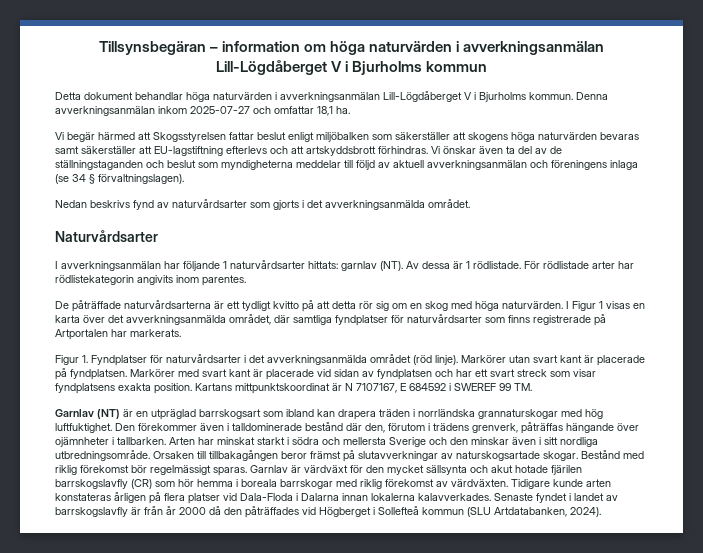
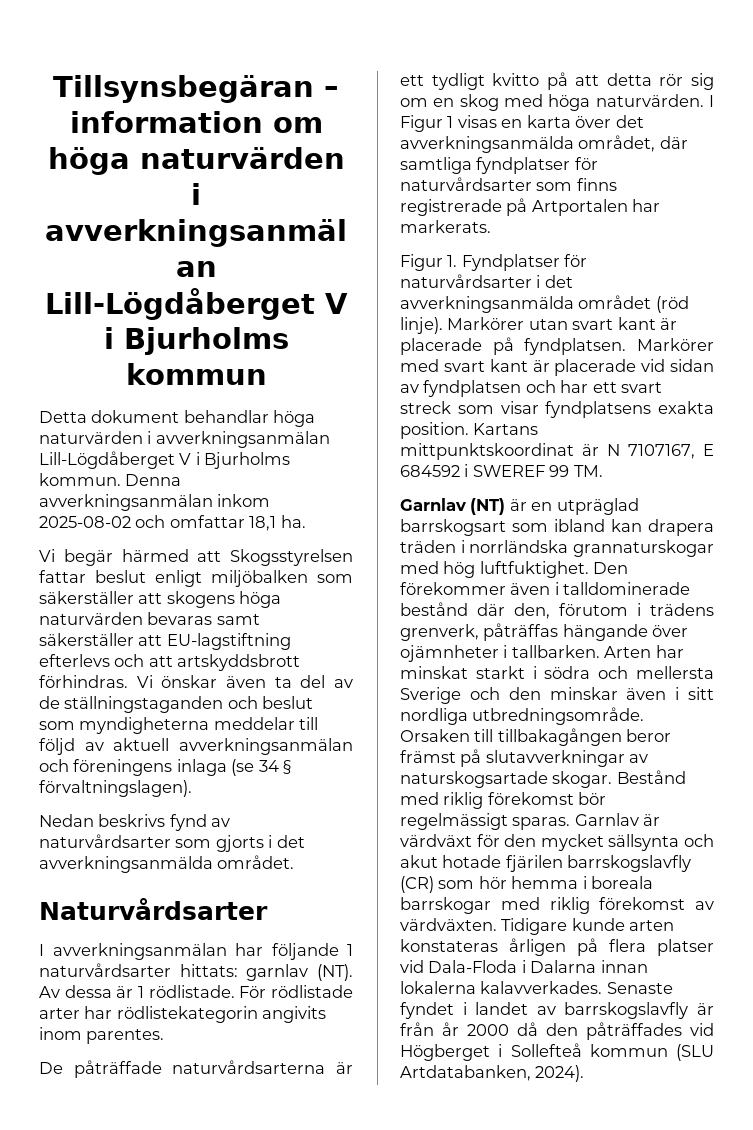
- Denna avverkningsanmälan inkom 2025-07-27 och omfattar 18,1 ha.
+ Denna avverkningsanmälan inkom 2025-08-02 och omfattar 18,1 ha.

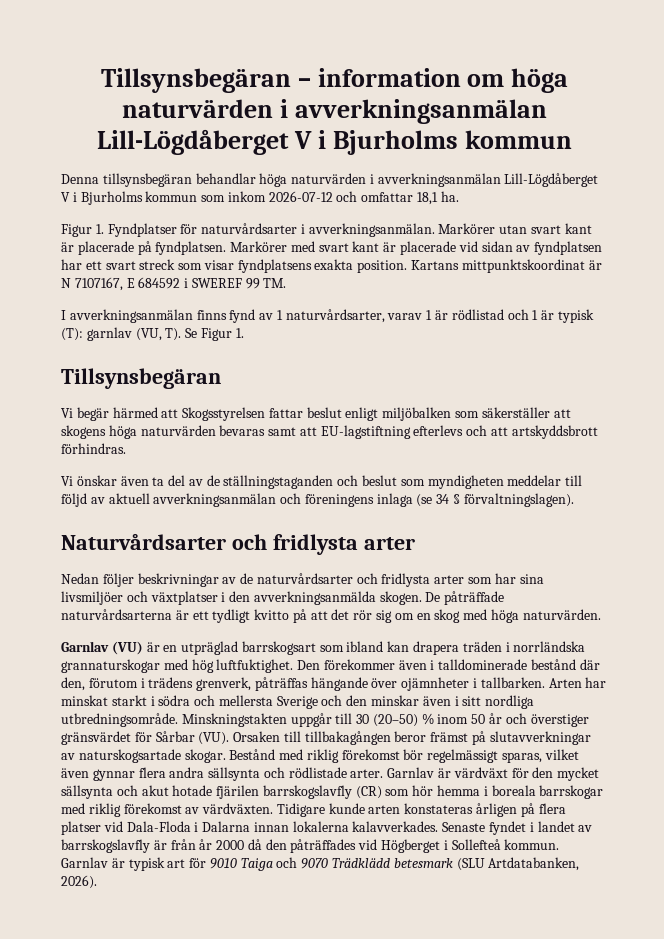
- Detta dokument behandlar höga naturvärden i avverkningsanmälan Lill-Lögdåberget V i Bjurholms kommun. Denna avverkningsanmälan inkom 2025-08-02 och omfattar 18,1 ha.
+ Denna tillsynsbegäran behandlar höga naturvärden i avverkningsanmälan Lill-Lögdåberget V i Bjurholms kommun som inkom 2026-07-12 och omfattar 18,1 ha.
- Vi begär härmed att Skogsstyrelsen fattar beslut enligt miljöbalken som säkerställer att skogens höga naturvärden bevaras samt säkerställer att EU-lagstiftning efterlevs och att artskyddsbrott förhindras. Vi önskar även ta del av de ställningstaganden och beslut som myndigheterna meddelar till följd av aktuell avverkningsanmälan och föreningens inlaga (se 34 § förvaltningslagen).
- Nedan beskrivs fynd av naturvårdsarter som gjorts i det avverkningsanmälda området.
- Naturvårdsarter
- I avverkningsanmälan har följande 1 naturvårdsarter hittats: garnlav (NT). Av dessa är 1 rödlistade. För rödlistade arter har rödlistekategorin angivits inom parentes.
- De påträffade naturvårdsarterna är ett tydligt kvitto på att detta rör sig om en skog med höga naturvärden. I Figur 1 visas en karta över det avverkningsanmälda området, där samtliga fyndplatser för naturvårdsarter som finns registrerade på Artportalen har markerats.
- Figur 1. Fyndplatser för naturvårdsarter i det avverkningsanmälda området (röd linje).
+ Figur 1. Fyndplatser för naturvårdsarter i avverkningsanmälan.
- Markörer med svart kant är placerade vid sidan av fyndplatsen och har ett svart streck som visar fyndplatsens exakta position.
+ Markörer med svart kant är placerade vid sidan av fyndplatsen har ett svart streck som visar fyndplatsens exakta position.
- Garnlav (NT) är en utpräglad barrskogsart som ibland kan drapera träden i norrländska grannaturskogar med hög luftfuktighet.
+ I avverkningsanmälan finns fynd av 1 naturvårdsarter, varav 1 är rödlistad och 1 är typisk (T): garnlav (VU, T). Se Figur 1.
+ Tillsynsbegäran
+ Vi begär härmed att Skogsstyrelsen fattar beslut enligt miljöbalken som säkerställer att skogens höga naturvärden bevaras samt att EU-lagstiftning efterlevs och att artskyddsbrott förhindras.
+ Vi önskar även ta del av de ställningstaganden och beslut som myndigheten meddelar till följd av aktuell avverkningsanmälan och föreningens inlaga (se 34 § förvaltningslagen).
+ Naturvårdsarter och fridlysta arter
+ Nedan följer beskrivningar av de naturvårdsarter och fridlysta arter som har sina livsmiljöer och växtplatser i den avverkningsanmälda skogen. De påträffade naturvårdsarterna är ett tydligt kvitto på att det rör sig om en skog med höga naturvärden.
+ Garnlav (VU) är en utpräglad barrskogsart som ibland kan drapera träden i norrländska grannaturskogar med hög luftfuktighet.
- Orsaken till tillbakagången beror främst på slutavverkningar av naturskogsartade skogar.
+ Minskningstakten uppgår till 30 (20–50) % inom 50 år och överstiger gränsvärdet för Sårbar (VU). Orsaken till tillbakagången beror främst på slutavverkningar av naturskogsartade skogar.
- Bestånd med riklig förekomst bör regelmässigt sparas.
+ Bestånd med riklig förekomst bör regelmässigt sparas, vilket även gynnar flera andra sällsynta och rödlistade arter.
- Senaste fyndet i landet av barrskogslavfly är från år 2000 då den påträffades vid Högberget i Sollefteå kommun (SLU Artdatabanken, 2024).
+ Senaste fyndet i landet av barrskogslavfly är från år 2000 då den påträffades vid Högberget i Sollefteå kommun. Garnlav är typisk art för 9010 Taiga och 9070 Trädklädd betesmark (SLU Artdatabanken, 2026).

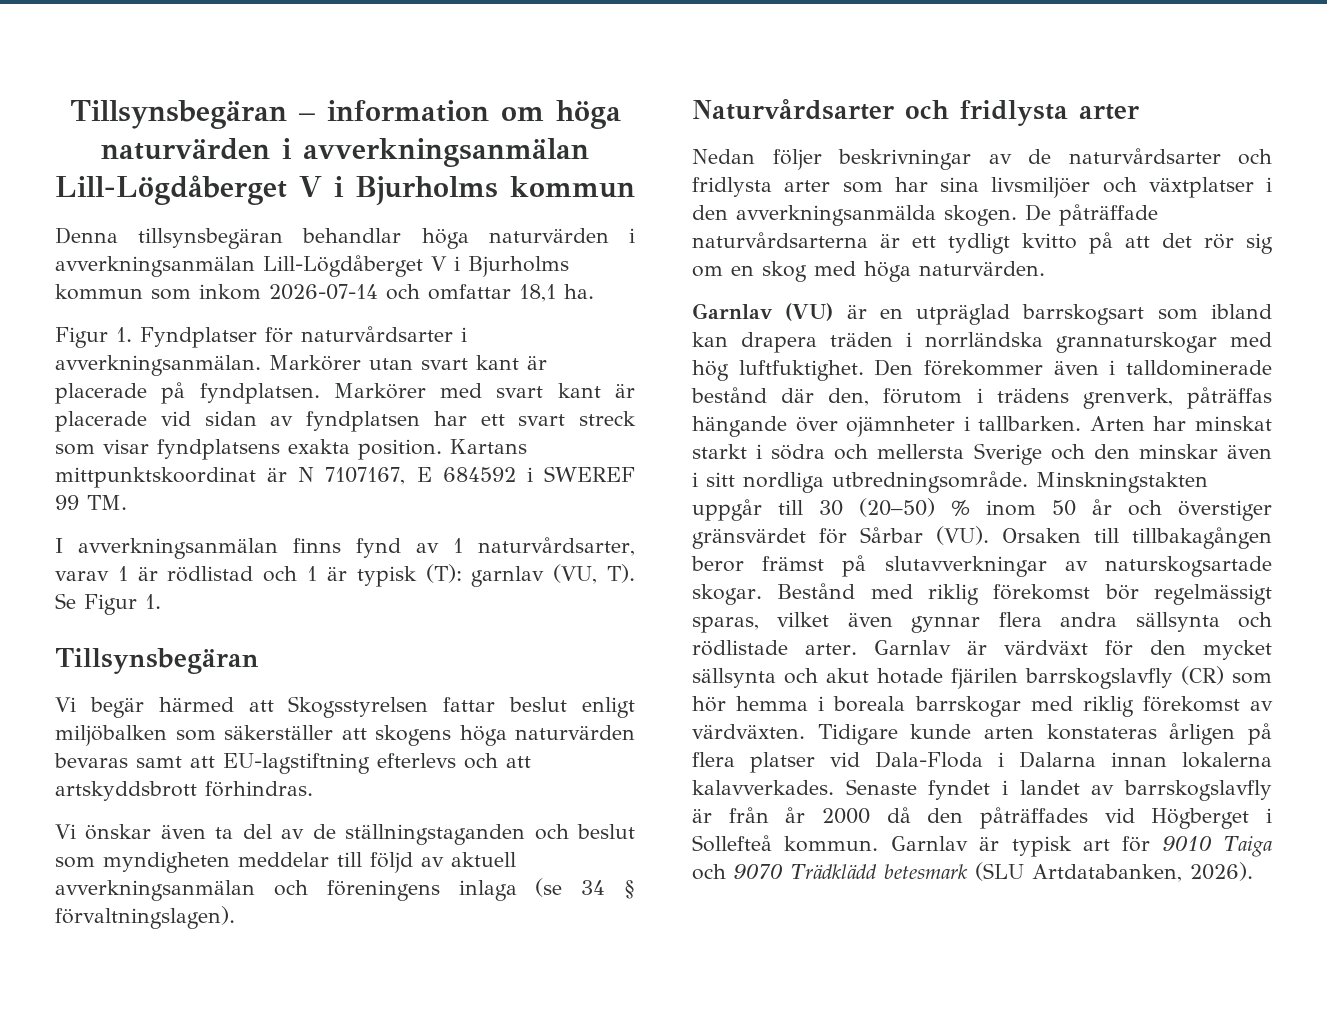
- Denna tillsynsbegäran behandlar höga naturvärden i avverkningsanmälan Lill-Lögdåberget V i Bjurholms kommun som inkom 2026-07-12 och omfattar 18,1 ha.
+ Denna tillsynsbegäran behandlar höga naturvärden i avverkningsanmälan Lill-Lögdåberget V i Bjurholms kommun som inkom 2026-07-14 och omfattar 18,1 ha.

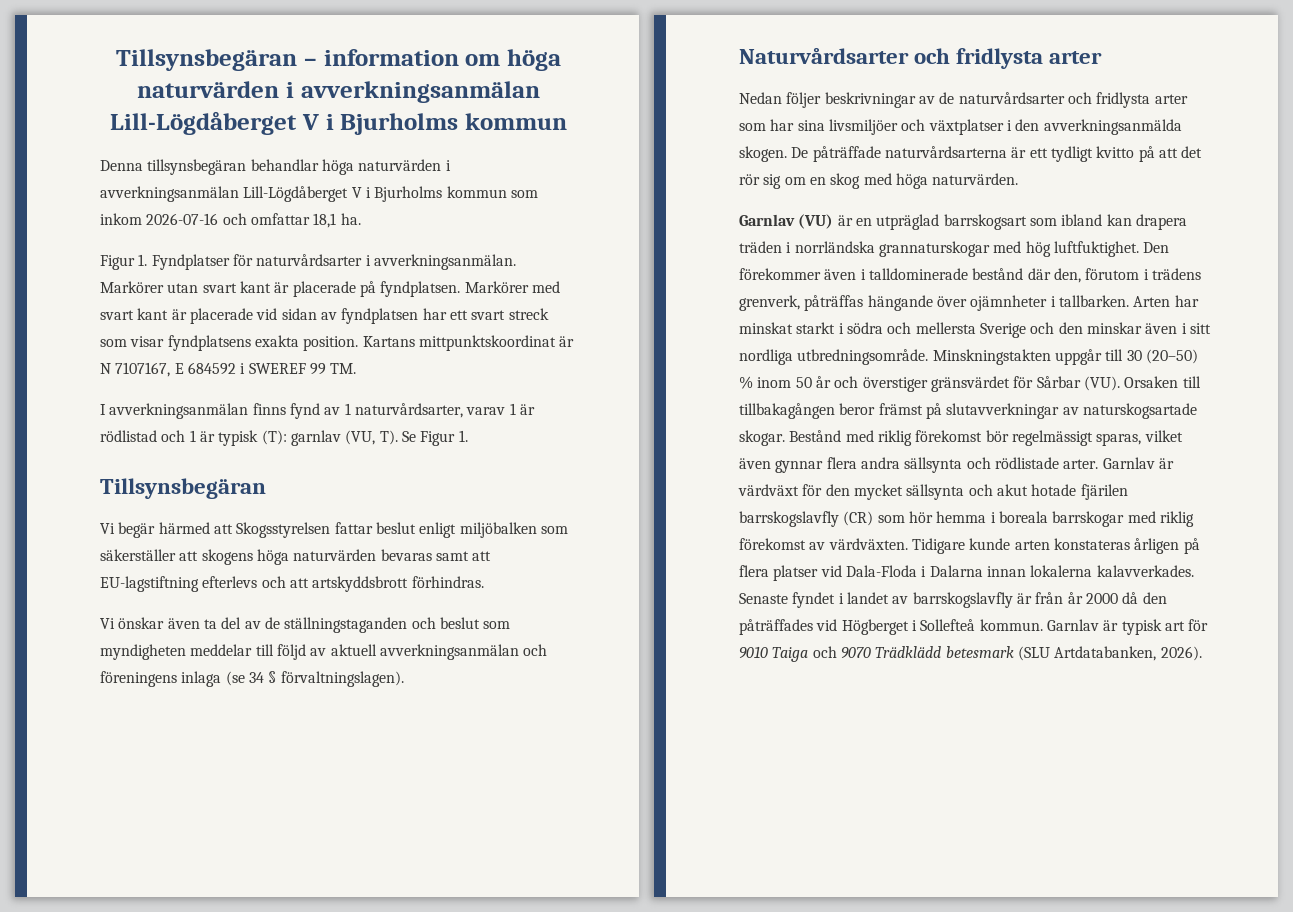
- Denna tillsynsbegäran behandlar höga naturvärden i avverkningsanmälan Lill-Lögdåberget V i Bjurholms kommun som inkom 2026-07-14 och omfattar 18,1 ha.
+ Denna tillsynsbegäran behandlar höga naturvärden i avverkningsanmälan Lill-Lögdåberget V i Bjurholms kommun som inkom 2026-07-16 och omfattar 18,1 ha.

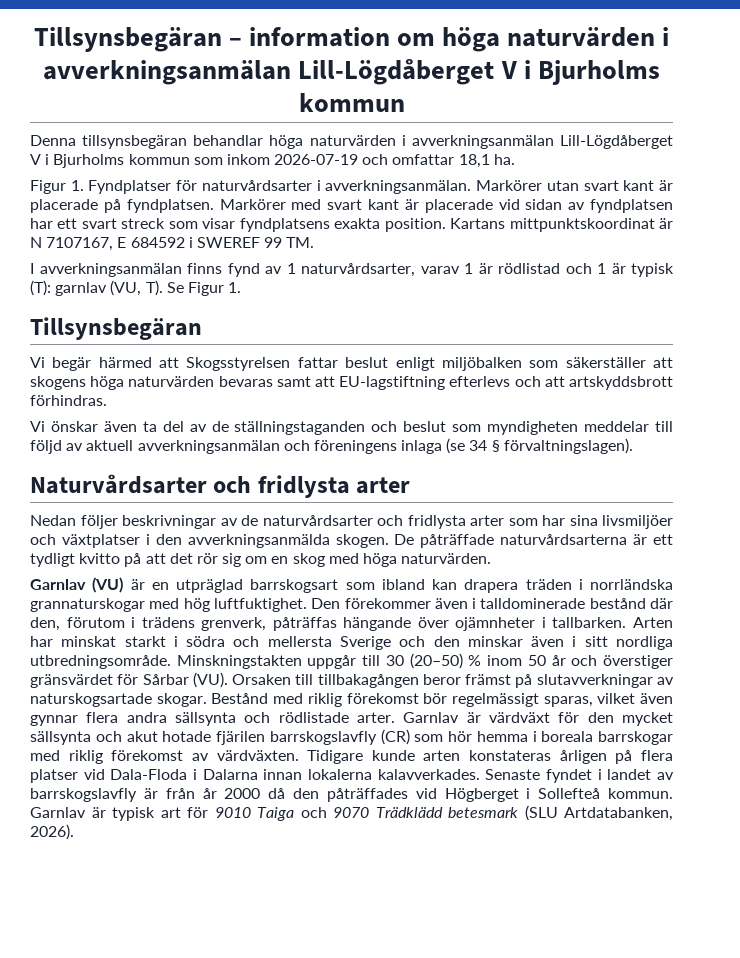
- Denna tillsynsbegäran behandlar höga naturvärden i avverkningsanmälan Lill-Lögdåberget V i Bjurholms kommun som inkom 2026-07-16 och omfattar 18,1 ha.
+ Denna tillsynsbegäran behandlar höga naturvärden i avverkningsanmälan Lill-Lögdåberget V i Bjurholms kommun som inkom 2026-07-19 och omfattar 18,1 ha.

